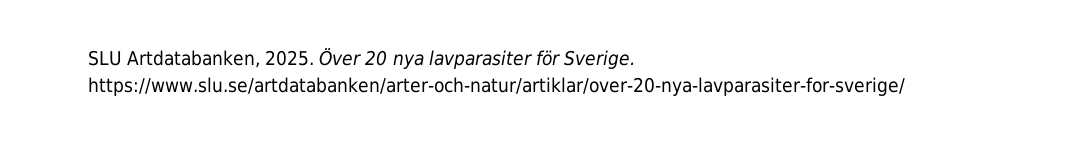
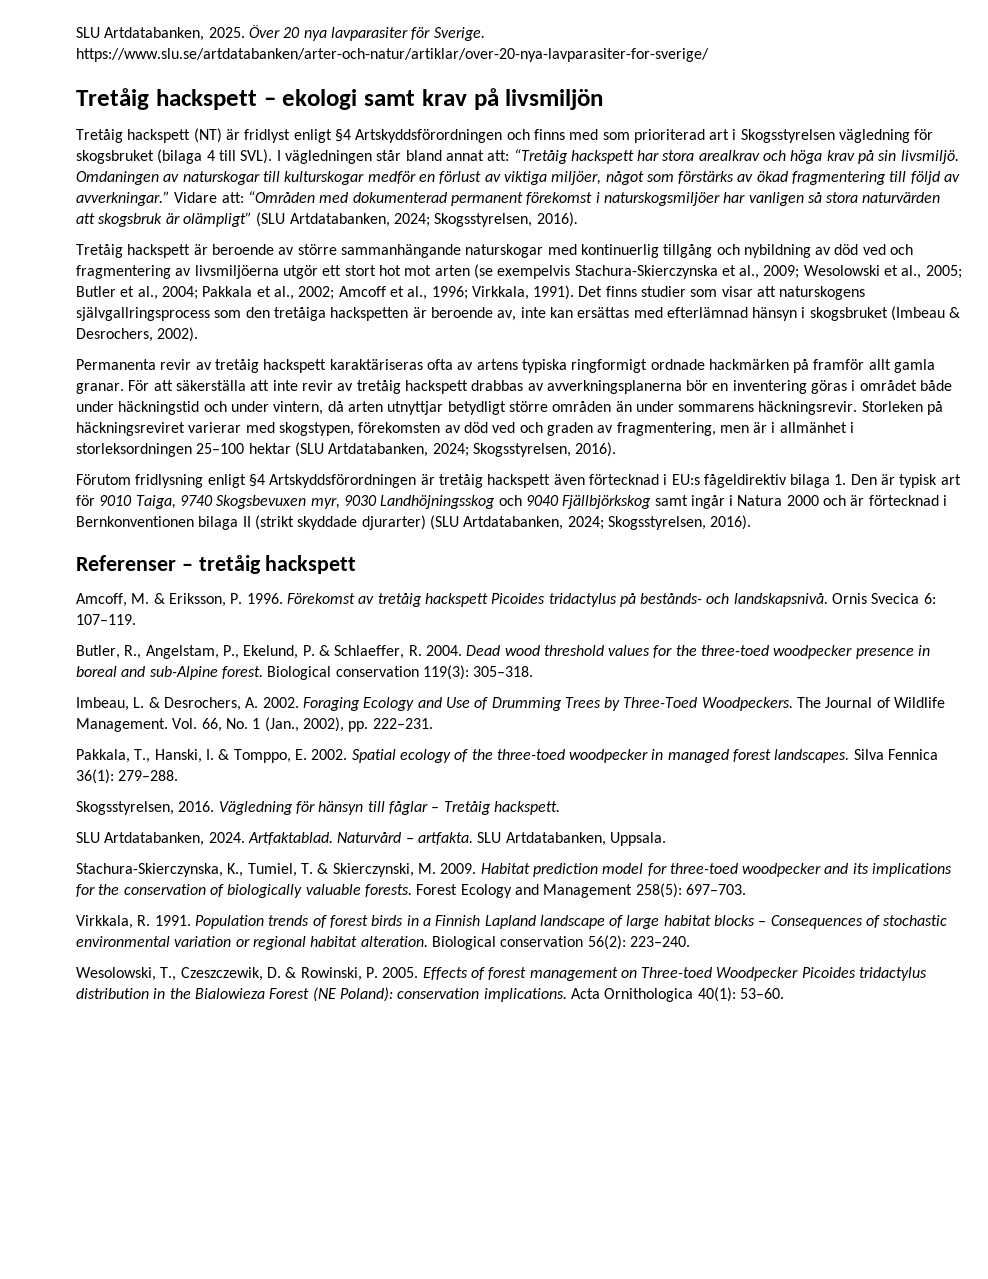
+ Tretåig hackspett – ekologi samt krav på livsmiljön
+ Tretåig hackspett (NT) är fridlyst enligt §4 Artskyddsförordningen och finns med som prioriterad art i Skogsstyrelsen vägledning för skogsbruket (bilaga 4 till SVL). I vägledningen står bland annat att: “Tretåig hackspett har stora arealkrav och höga krav på sin livsmiljö. Omdaningen av naturskogar till kulturskogar medför en förlust av viktiga miljöer, något som förstärks av ökad fragmentering till följd av avverkningar.” Vidare att: “Områden med dokumenterad permanent förekomst i naturskogsmiljöer har vanligen så stora naturvärden att skogsbruk är olämpligt” (SLU Artdatabanken, 2024; Skogsstyrelsen, 2016).
+ Tretåig hackspett är beroende av större sammanhängande naturskogar med kontinuerlig tillgång och nybildning av död ved och fragmentering av livsmiljöerna utgör ett stort hot mot arten (se exempelvis Stachura-Skierczynska et al., 2009; Wesolowski et al., 2005; Butler et al., 2004; Pakkala et al., 2002; Amcoff et al., 1996; Virkkala, 1991). Det finns studier som visar att naturskogens självgallringsprocess som den tretåiga hackspetten är beroende av, inte kan ersättas med efterlämnad hänsyn i skogsbruket (Imbeau & Desrochers, 2002).
+ Permanenta revir av tretåig hackspett karaktäriseras ofta av artens typiska ringformigt ordnade hackmärken på framför allt gamla granar. För att säkerställa att inte revir av tretåig hackspett drabbas av avverkningsplanerna bör en inventering göras i området både under häckningstid och under vintern, då arten utnyttjar betydligt större områden än under sommarens häckningsrevir. Storleken på häckningsreviret varierar med skogstypen, förekomsten av död ved och graden av fragmentering, men är i allmänhet i storleksordningen 25–100 hektar (SLU Artdatabanken, 2024; Skogsstyrelsen, 2016).
+ Förutom fridlysning enligt §4 Artskyddsförordningen är tretåig hackspett även förtecknad i EU:s fågeldirektiv bilaga 1. Den är typisk art för 9010 Taiga, 9740 Skogsbevuxen myr, 9030 Landhöjningsskog och 9040 Fjällbjörkskog samt ingår i Natura 2000 och är förtecknad i Bernkonventionen bilaga II (strikt skyddade djurarter) (SLU Artdatabanken, 2024; Skogsstyrelsen, 2016).
+ Referenser – tretåig hackspett
+ Amcoff, M. & Eriksson, P. 1996. Förekomst av tretåig hackspett Picoides tridactylus på bestånds- och landskapsnivå. Ornis Svecica 6: 107–119.
+ Butler, R., Angelstam, P., Ekelund, P. & Schlaeffer, R. 2004. Dead wood threshold values for the three-toed woodpecker presence in boreal and sub-Alpine forest. Biological conservation 119(3): 305–318.
+ Imbeau, L. & Desrochers, A. 2002. Foraging Ecology and Use of Drumming Trees by Three-Toed Woodpeckers. The Journal of Wildlife Management. Vol. 66, No. 1 (Jan., 2002), pp. 222–231.
+ Pakkala, T., Hanski, I. & Tomppo, E. 2002. Spatial ecology of the three-toed woodpecker in managed forest landscapes. Silva Fennica 36(1): 279–288.
+ Skogsstyrelsen, 2016. Vägledning för hänsyn till fåglar – Tretåig hackspett.
+ SLU Artdatabanken, 2024. Artfaktablad. Naturvård – artfakta. SLU Artdatabanken, Uppsala.
+ Stachura-Skierczynska, K., Tumiel, T. & Skierczynski, M. 2009. Habitat prediction model for three-toed woodpecker and its implications for the conservation of biologically valuable forests. Forest Ecology and Management 258(5): 697–703.
+ Virkkala, R. 1991. Population trends of forest birds in a Finnish Lapland landscape of large habitat blocks – Consequences of stochastic environmental variation or regional habitat alteration. Biological conservation 56(2): 223–240.
+ Wesolowski, T., Czeszczewik, D. & Rowinski, P. 2005. Effects of forest management on Three-toed Woodpecker Picoides tridactylus distribution in the Bialowieza Forest (NE Poland): conservation implications. Acta Ornithologica 40(1): 53–60.

